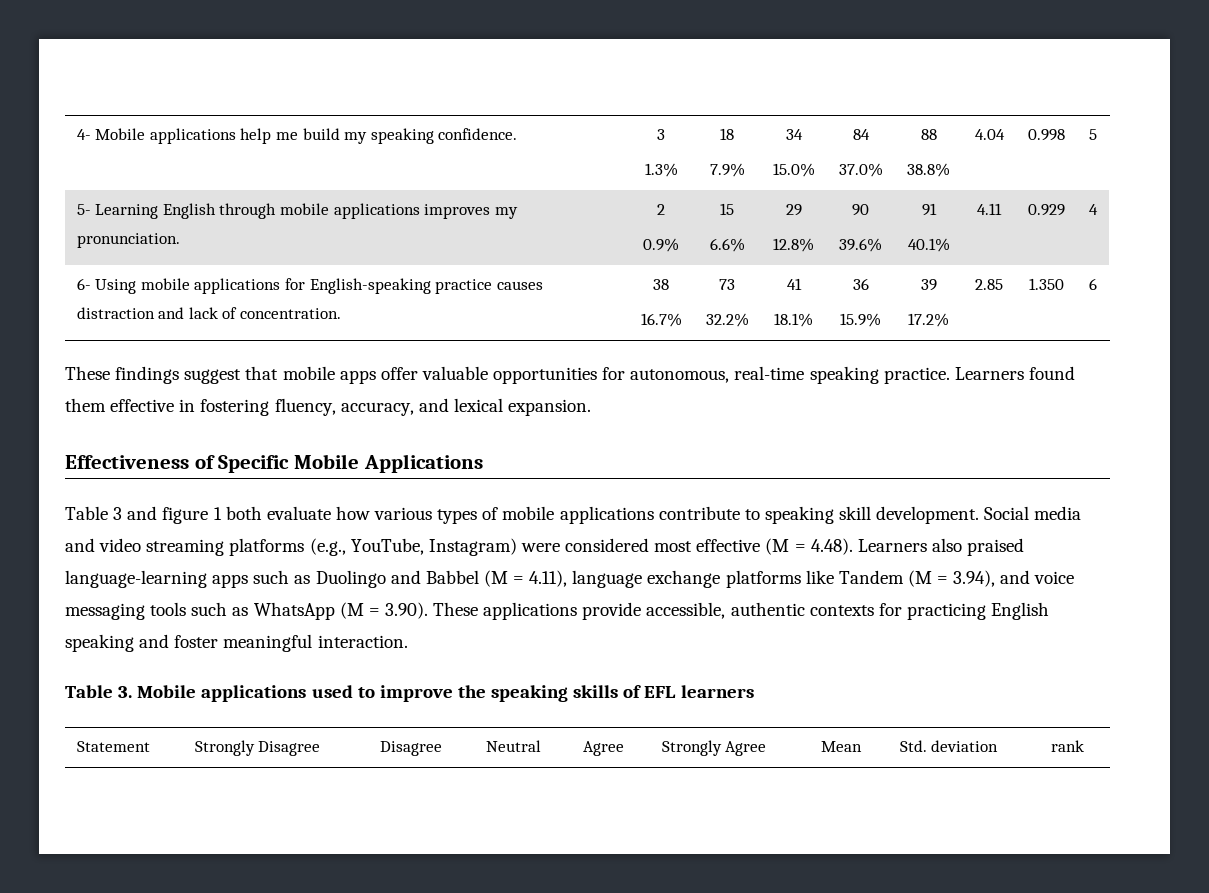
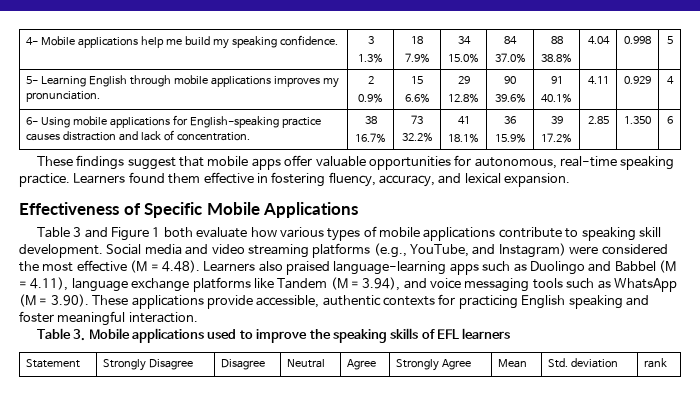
- Table 3 and figure 1 both evaluate how various types of mobile applications contribute to speaking skill development.
+ Table 3 and Figure 1 both evaluate how various types of mobile applications contribute to speaking skill development.
- Social media and video streaming platforms (e.g., YouTube, Instagram) were considered most effective (M = 4.48). Learners also praised language-learning apps such as Duolingo and Babbel (M = 4.11), language exchange platforms like Tandem (M = 3.94), and voice messaging tools such as WhatsApp (M = 3.90). These applications provide accessible, authentic contexts for practicing English speaking and foster meaningful interaction.
+ Social media and video streaming platforms (e.g., YouTube, and Instagram) were considered the most effective (M = 4.48). Learners also praised language-learning apps such as Duolingo and Babbel (M = 4.11), language exchange platforms like Tandem (M = 3.94), and voice messaging tools such as WhatsApp (M = 3.90). These applications provide accessible, authentic contexts for practicing English speaking and foster meaningful interaction.

